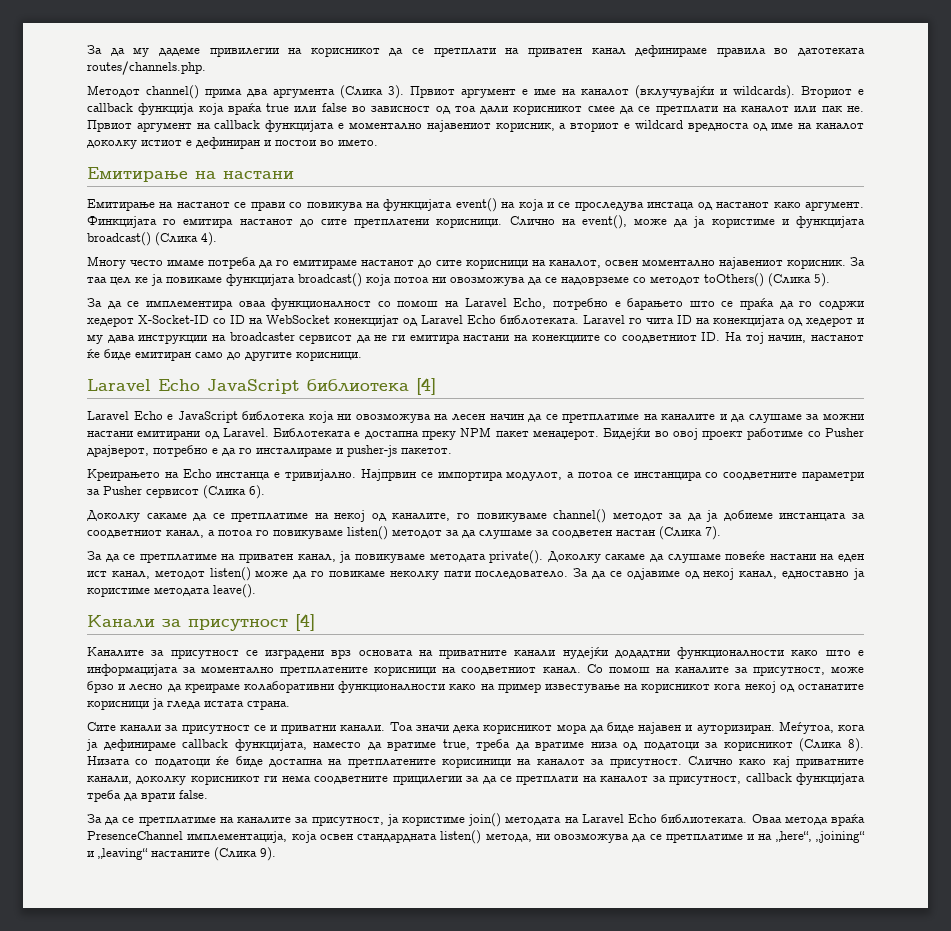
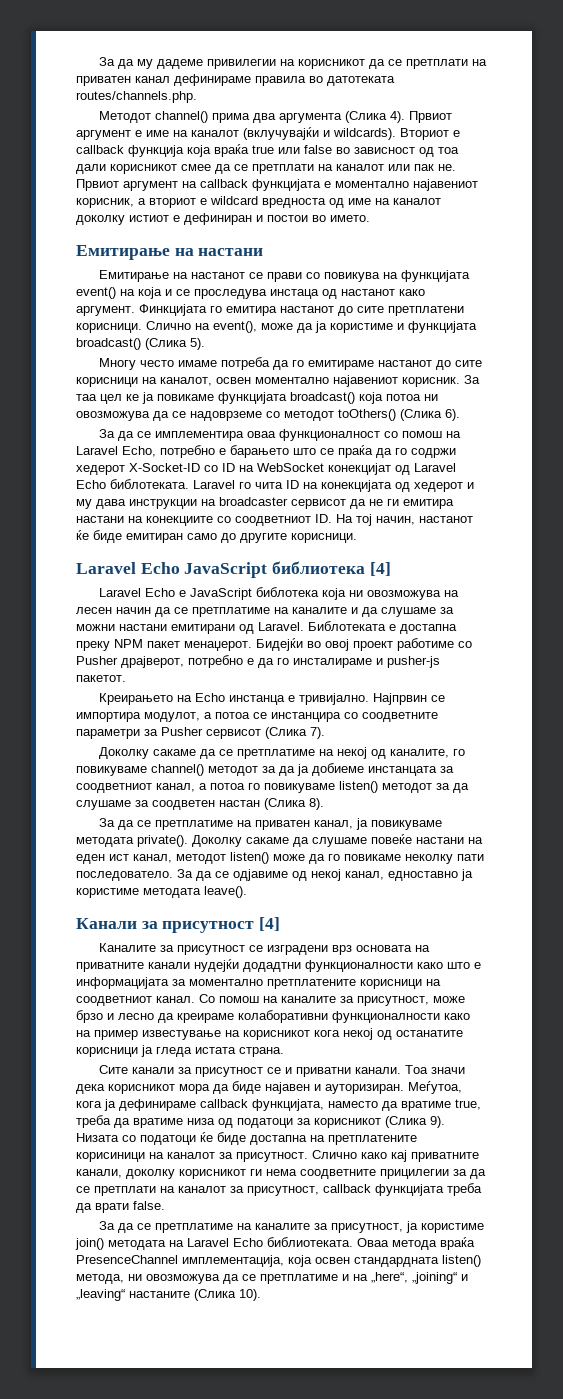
- Методот channel() прима два аргумента (Слика 3).
+ Методот channel() прима два аргумента (Слика 4).
- Слично на event(), може да ја користиме и функцијата broadcast() (Слика 4).
+ Слично на event(), може да ја користиме и функцијата broadcast() (Слика 5).
- За таа цел ке ја повикаме функцијата broadcast() која потоа ни овозможува да се надоврземе со методот toOthers() (Слика 5).
+ За таа цел ке ја повикаме функцијата broadcast() која потоа ни овозможува да се надоврземе со методот toOthers() (Слика 6).
- Најпрвин се импортира модулот, а потоа се инстанцира со соодветните параметри за Pusher сервисот (Слика 6).
+ Најпрвин се импортира модулот, а потоа се инстанцира со соодветните параметри за Pusher сервисот (Слика 7).
- Доколку сакаме да се претплатиме на некој од каналите, го повикуваме channel() методот за да ја добиеме инстанцата за соодветниот канал, а потоа го повикуваме listen() методот за да слушаме за соодветен настан (Слика 7).
+ Доколку сакаме да се претплатиме на некој од каналите, го повикуваме channel() методот за да ја добиеме инстанцата за соодветниот канал, а потоа го повикуваме listen() методот за да слушаме за соодветен настан (Слика 8).
- Меѓутоа, кога ја дефинираме callback функцијата, наместо да вратиме true, треба да вратиме низа од податоци за корисникот (Слика 8).
+ Меѓутоа, кога ја дефинираме callback функцијата, наместо да вратиме true, треба да вратиме низа од податоци за корисникот (Слика 9).
- Оваа метода враќа PresenceChannel имплементација, која освен стандардната listen() метода, ни овозможува да се претплатиме и на „here“, „joining“ и „leaving“ настаните (Слика 9).
+ Оваа метода враќа PresenceChannel имплементација, која освен стандардната listen() метода, ни овозможува да се претплатиме и на „here“, „joining“ и „leaving“ настаните (Слика 10).

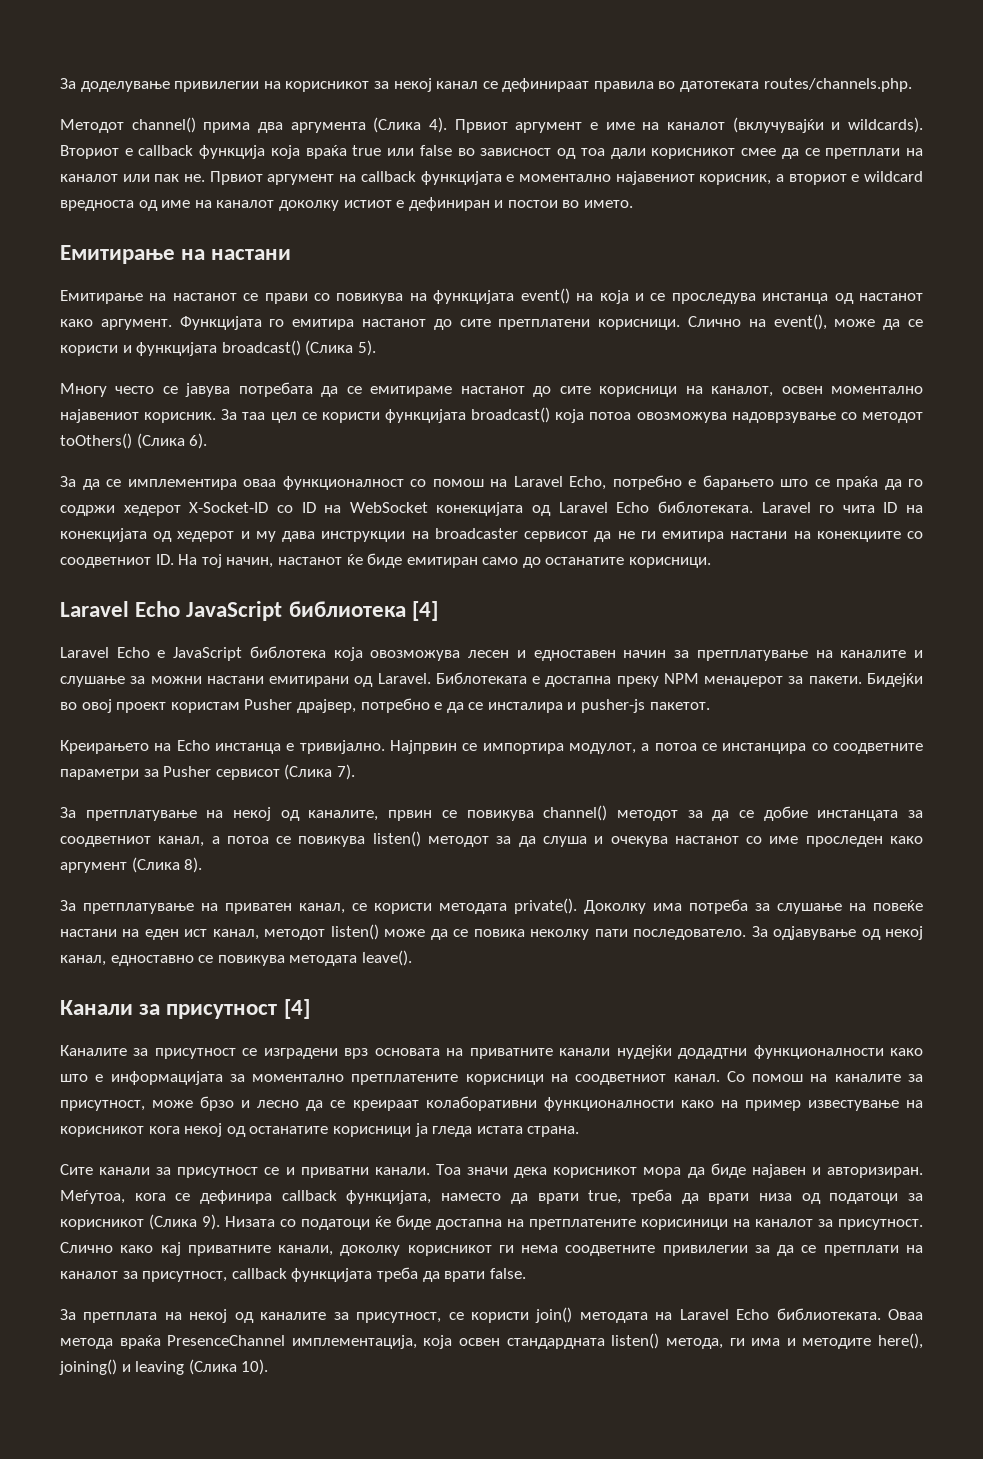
- За да му дадеме привилегии на корисникот да се претплати на приватен канал дефинираме правила во датотеката routes/channels.php.
+ За доделување привилегии на корисникот за некој канал се дефинираат правила во датотеката routes/channels.php.
- Емитирање на настанот се прави со повикува на функцијата event() на која и се проследува инстаца од настанот како аргумент.
+ Емитирање на настанот се прави со повикува на функцијата event() на која и се проследува инстанца од настанот како аргумент.
- Финкцијата го емитира настанот до сите претплатени корисници.
+ Функцијата го емитира настанот до сите претплатени корисници.
- Слично на event(), може да ја користиме и функцијата broadcast() (Слика 5).
+ Слично на event(), може да се користи и функцијата broadcast() (Слика 5).
- Многу често имаме потреба да го емитираме настанот до сите корисници на каналот, освен моментално најавениот корисник.
+ Многу често се јавува потребата да се емитираме настанот до сите корисници на каналот, освен моментално најавениот корисник.
- За таа цел ке ја повикаме функцијата broadcast() која потоа ни овозможува да се надоврземе со методот toOthers() (Слика 6).
+ За таа цел се користи функцијата broadcast() која потоа овозможува надоврзување со методот toOthers() (Слика 6).
- За да се имплементира оваа функционалност со помош на Laravel Echo, потребно е барањето што се праќа да го содржи хедерот X-Socket-ID со ID на WebSocket конекцијат од Laravel Echo библотеката.
+ За да се имплементира оваа функционалност со помош на Laravel Echo, потребно е барањето што се праќа да го содржи хедерот X-Socket-ID со ID на WebSocket конекцијата од Laravel Echo библотеката.
- Laravel го чита ID на конекцијата од хедерот и му дава инструкции на broadcaster сервисот да не ги емитира настани на конекциите со соодветниот ID. На тој начин, настанот ќе биде емитиран само до другите корисници.
+ Laravel го чита ID на конекцијата од хедерот и му дава инструкции на broadcaster сервисот да не ги емитира настани на конекциите со соодветниот ID. На тој начин, настанот ќе биде емитиран само до останатите корисници.
- Laravel Echo е JavaScript библотека која ни овозможува на лесен начин да се претплатиме на каналите и да слушаме за можни настани емитирани од Laravel.
+ Laravel Echo е JavaScript библотека која овозможува лесен и едноставен начин за претплатување на каналите и слушање за можни настани емитирани од Laravel.
- Библотеката е достапна преку NPM пакет менаџерот.
+ Библотеката е достапна преку NPM менаџерот за пакети.
- Бидејќи во овој проект работиме со Pusher драјверот, потребно е да го инсталираме и pusher-js пакетот.
+ Бидејќи во овој проект користам Pusher драјвер, потребно е да се инсталира и pusher-js пакетот.
- Доколку сакаме да се претплатиме на некој од каналите, го повикуваме channel() методот за да ја добиеме инстанцата за соодветниот канал, а потоа го повикуваме listen() методот за да слушаме за соодветен настан (Слика 8).
+ За претплатување на некој од каналите, првин се повикува channel() методот за да се добие инстанцата за соодветниот канал, а потоа се повикува listen() методот за да слуша и очекува настанот со име проследен како аргумент (Слика 8).
- За да се претплатиме на приватен канал, ја повикуваме методата private().
+ За претплатување на приватен канал, се користи методата private().
- Доколку сакаме да слушаме повеќе настани на еден ист канал, методот listen() може да го повикаме неколку пати последователо.
+ Доколку има потреба за слушање на повеќе настани на еден ист канал, методот listen() може да се повика неколку пати последователо.
- За да се одјавиме од некој канал, едноставно ја користиме методата leave().
+ За одјавување од некој канал, едноставно се повикува методата leave().
- Со помош на каналите за присутност, може брзо и лесно да креираме колаборативни функционалности како на пример известување на корисникот кога некој од останатите корисници ја гледа истата страна.
+ Со помош на каналите за присутност, може брзо и лесно да се креираат колаборативни функционалности како на пример известување на корисникот кога некој од останатите корисници ја гледа истата страна.
- Тоа значи дека корисникот мора да биде најавен и ауторизиран.
+ Тоа значи дека корисникот мора да биде најавен и авторизиран.
- Меѓутоа, кога ја дефинираме callback функцијата, наместо да вратиме true, треба да вратиме низа од податоци за корисникот (Слика 9).
+ Меѓутоа, кога се дефинира callback функцијата, наместо да врати true, треба да врати низа од податоци за корисникот (Слика 9).
- Слично како кај приватните канали, доколку корисникот ги нема соодветните прицилегии за да се претплати на каналот за присутност, callback функцијата треба да врати false.
+ Слично како кај приватните канали, доколку корисникот ги нема соодветните привилегии за да се претплати на каналот за присутност, callback функцијата треба да врати false.
- За да се претплатиме на каналите за присутност, ја користиме join() методата на Laravel Echo библиотеката.
+ За претплата на некој од каналите за присутност, се користи join() методата на Laravel Echo библиотеката.
- Оваа метода враќа PresenceChannel имплементација, која освен стандардната listen() метода, ни овозможува да се претплатиме и на „here“, „joining“ и „leaving“ настаните (Слика 10).
+ Оваа метода враќа PresenceChannel имплементација, која освен стандардната listen() метода, ги има и методите here(), joining() и leaving (Слика 10).

